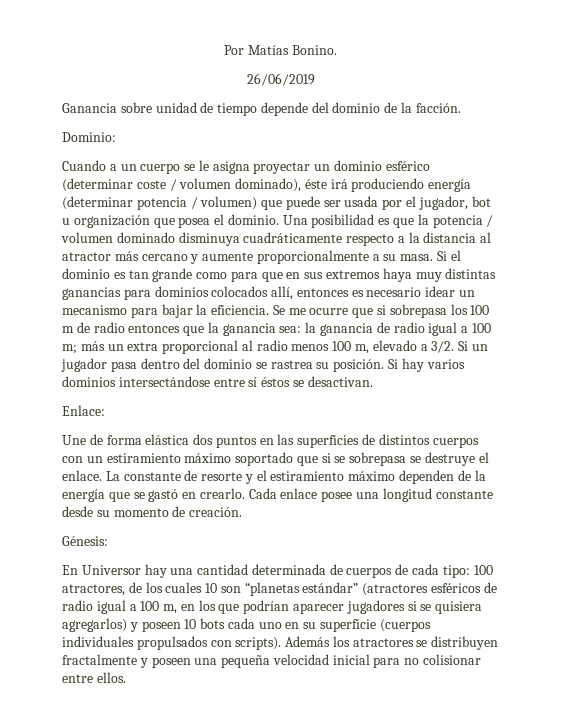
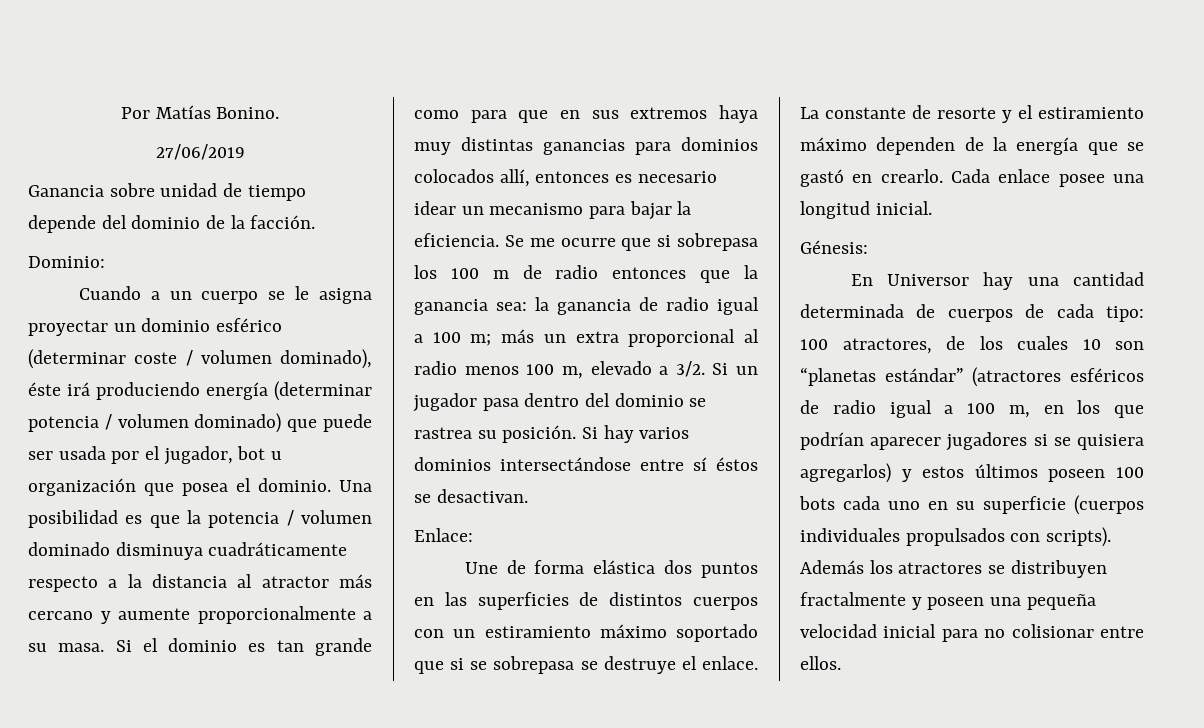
- 26/06/2019
+ 27/06/2019
- Cuando a un cuerpo se le asigna proyectar un dominio esférico (determinar coste / volumen dominado), éste irá produciendo energía (determinar potencia / volumen) que puede ser usada por el jugador, bot u organización que posea el dominio.
+ Cuando a un cuerpo se le asigna proyectar un dominio esférico (determinar coste / volumen dominado), éste irá produciendo energía (determinar potencia / volumen dominado) que puede ser usada por el jugador, bot u organización que posea el dominio.
- Cada enlace posee una longitud constante desde su momento de creación.
+ Cada enlace posee una longitud inicial.
- En Universor hay una cantidad determinada de cuerpos de cada tipo: 100 atractores, de los cuales 10 son “planetas estándar” (atractores esféricos de radio igual a 100 m, en los que podrían aparecer jugadores si se quisiera agregarlos) y poseen 10 bots cada uno en su superficie (cuerpos individuales propulsados con scripts).
+ En Universor hay una cantidad determinada de cuerpos de cada tipo: 100 atractores, de los cuales 10 son “planetas estándar” (atractores esféricos de radio igual a 100 m, en los que podrían aparecer jugadores si se quisiera agregarlos) y estos últimos poseen 100 bots cada uno en su superficie (cuerpos individuales propulsados con scripts).

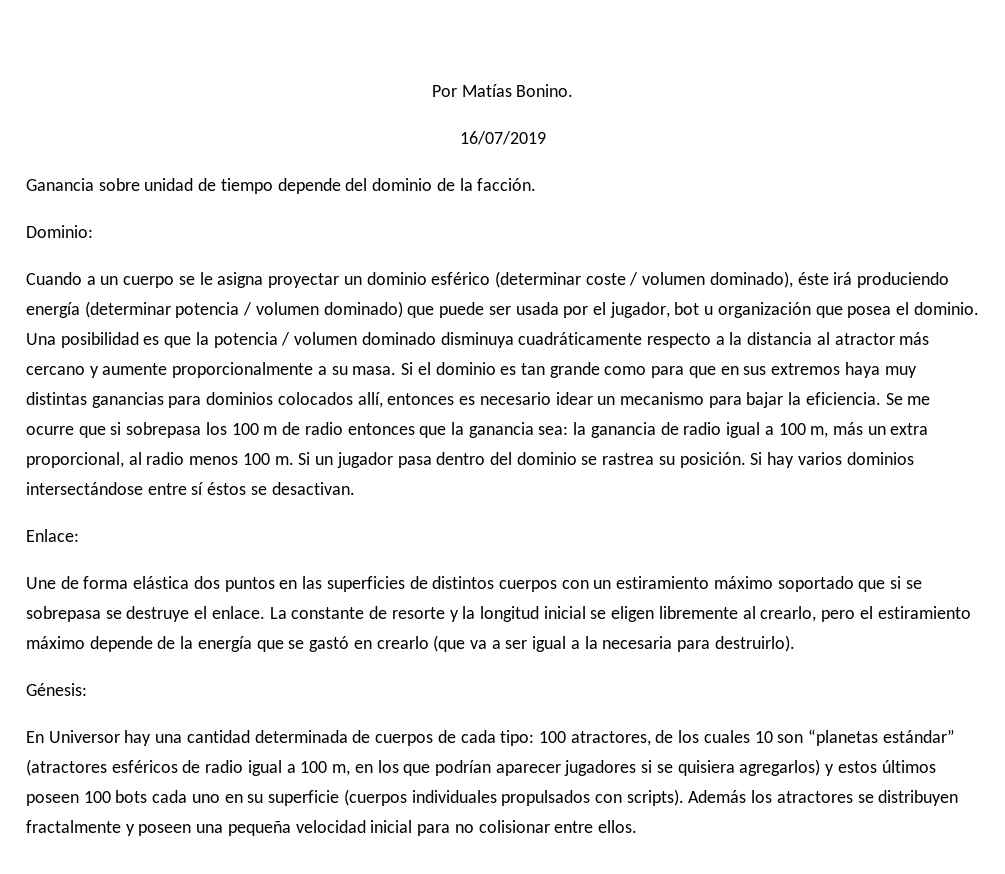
- 27/06/2019
+ 16/07/2019
- Se me ocurre que si sobrepasa los 100 m de radio entonces que la ganancia sea: la ganancia de radio igual a 100 m; más un extra proporcional al radio menos 100 m, elevado a 3/2.
+ Se me ocurre que si sobrepasa los 100 m de radio entonces que la ganancia sea: la ganancia de radio igual a 100 m, más un extra proporcional, al radio menos 100 m.
- La constante de resorte y el estiramiento máximo dependen de la energía que se gastó en crearlo. Cada enlace posee una longitud inicial.
+ La constante de resorte y la longitud inicial se eligen libremente al crearlo, pero el estiramiento máximo depende de la energía que se gastó en crearlo (que va a ser igual a la necesaria para destruirlo).

